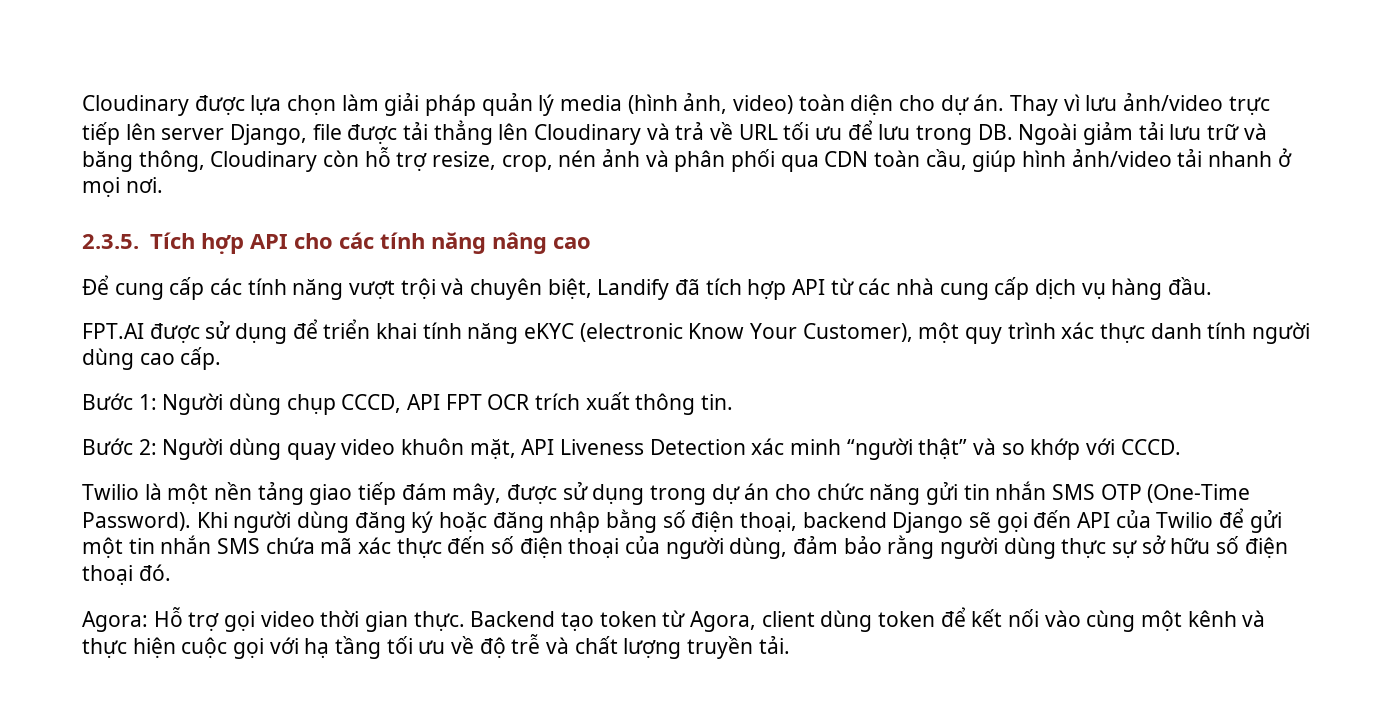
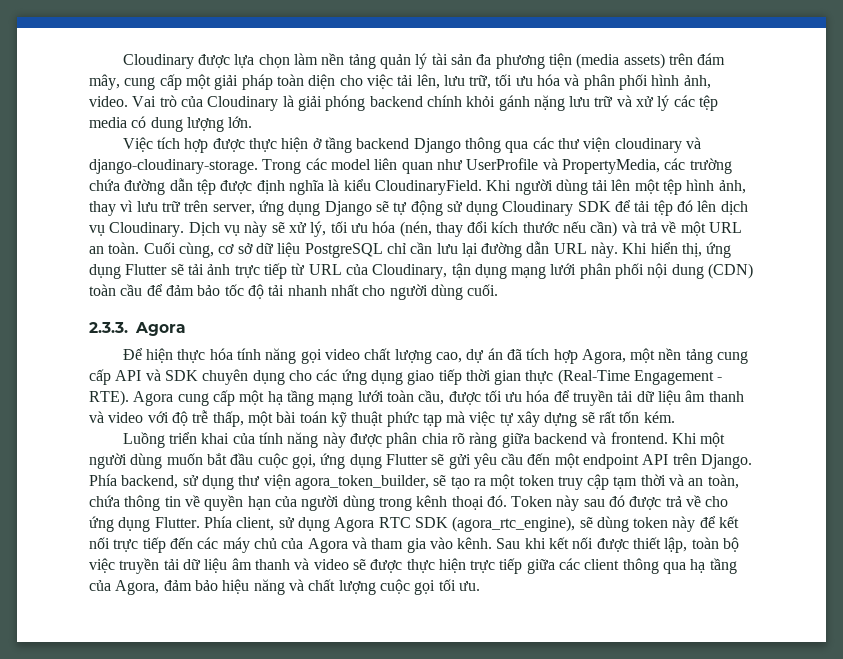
- Cloudinary được lựa chọn làm giải pháp quản lý media (hình ảnh, video) toàn diện cho dự án. Thay vì lưu ảnh/video trực tiếp lên server Django, file được tải thẳng lên Cloudinary và trả về URL tối ưu để lưu trong DB. Ngoài giảm tải lưu trữ và băng thông, Cloudinary còn hỗ trợ resize, crop, nén ảnh và phân phối qua CDN toàn cầu, giúp hình ảnh/video tải nhanh ở mọi nơi.
- 2.3.5. Tích hợp API cho các tính năng nâng cao
- Để cung cấp các tính năng vượt trội và chuyên biệt, Landify đã tích hợp API từ các nhà cung cấp dịch vụ hàng đầu.
- FPT.AI được sử dụng để triển khai tính năng eKYC (electronic Know Your Customer), một quy trình xác thực danh tính người dùng cao cấp.
- Bước 1: Người dùng chụp CCCD, API FPT OCR trích xuất thông tin.
- Bước 2: Người dùng quay video khuôn mặt, API Liveness Detection xác minh “người thật” và so khớp với CCCD.
- Twilio là một nền tảng giao tiếp đám mây, được sử dụng trong dự án cho chức năng gửi tin nhắn SMS OTP (One-Time Password). Khi người dùng đăng ký hoặc đăng nhập bằng số điện thoại, backend Django sẽ gọi đến API của Twilio để gửi một tin nhắn SMS chứa mã xác thực đến số điện thoại của người dùng, đảm bảo rằng người dùng thực sự sở hữu số điện thoại đó.
- Agora: Hỗ trợ gọi video thời gian thực. Backend tạo token từ Agora, client dùng token để kết nối vào cùng một kênh và thực hiện cuộc gọi với hạ tầng tối ưu về độ trễ và chất lượng truyền tải.
+ Cloudinary được lựa chọn làm nền tảng quản lý tài sản đa phương tiện (media assets) trên đám mây, cung cấp một giải pháp toàn diện cho việc tải lên, lưu trữ, tối ưu hóa và phân phối hình ảnh, video. Vai trò của Cloudinary là giải phóng backend chính khỏi gánh nặng lưu trữ và xử lý các tệp media có dung lượng lớn.
+ Việc tích hợp được thực hiện ở tầng backend Django thông qua các thư viện cloudinary và django-cloudinary-storage. Trong các model liên quan như UserProfile và PropertyMedia, các trường chứa đường dẫn tệp được định nghĩa là kiểu CloudinaryField. Khi người dùng tải lên một tệp hình ảnh, thay vì lưu trữ trên server, ứng dụng Django sẽ tự động sử dụng Cloudinary SDK để tải tệp đó lên dịch vụ Cloudinary. Dịch vụ này sẽ xử lý, tối ưu hóa (nén, thay đổi kích thước nếu cần) và trả về một URL an toàn. Cuối cùng, cơ sở dữ liệu PostgreSQL chỉ cần lưu lại đường dẫn URL này. Khi hiển thị, ứng dụng Flutter sẽ tải ảnh trực tiếp từ URL của Cloudinary, tận dụng mạng lưới phân phối nội dung (CDN) toàn cầu để đảm bảo tốc độ tải nhanh nhất cho người dùng cuối.
+ 2.3.3. Agora
+ Để hiện thực hóa tính năng gọi video chất lượng cao, dự án đã tích hợp Agora, một nền tảng cung cấp API và SDK chuyên dụng cho các ứng dụng giao tiếp thời gian thực (Real-Time Engagement - RTE). Agora cung cấp một hạ tầng mạng lưới toàn cầu, được tối ưu hóa để truyền tải dữ liệu âm thanh và video với độ trễ thấp, một bài toán kỹ thuật phức tạp mà việc tự xây dựng sẽ rất tốn kém.
+ Luồng triển khai của tính năng này được phân chia rõ ràng giữa backend và frontend. Khi một người dùng muốn bắt đầu cuộc gọi, ứng dụng Flutter sẽ gửi yêu cầu đến một endpoint API trên Django. Phía backend, sử dụng thư viện agora_token_builder, sẽ tạo ra một token truy cập tạm thời và an toàn, chứa thông tin về quyền hạn của người dùng trong kênh thoại đó. Token này sau đó được trả về cho ứng dụng Flutter. Phía client, sử dụng Agora RTC SDK (agora_rtc_engine), sẽ dùng token này để kết nối trực tiếp đến các máy chủ của Agora và tham gia vào kênh. Sau khi kết nối được thiết lập, toàn bộ việc truyền tải dữ liệu âm thanh và video sẽ được thực hiện trực tiếp giữa các client thông qua hạ tầng của Agora, đảm bảo hiệu năng và chất lượng cuộc gọi tối ưu.

